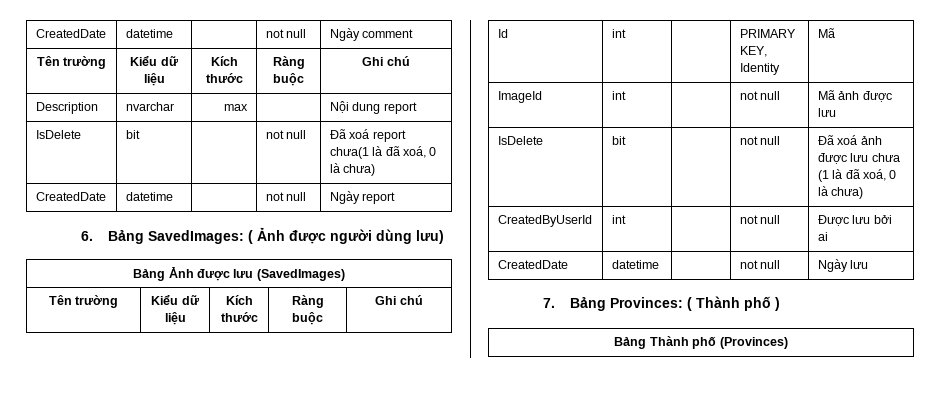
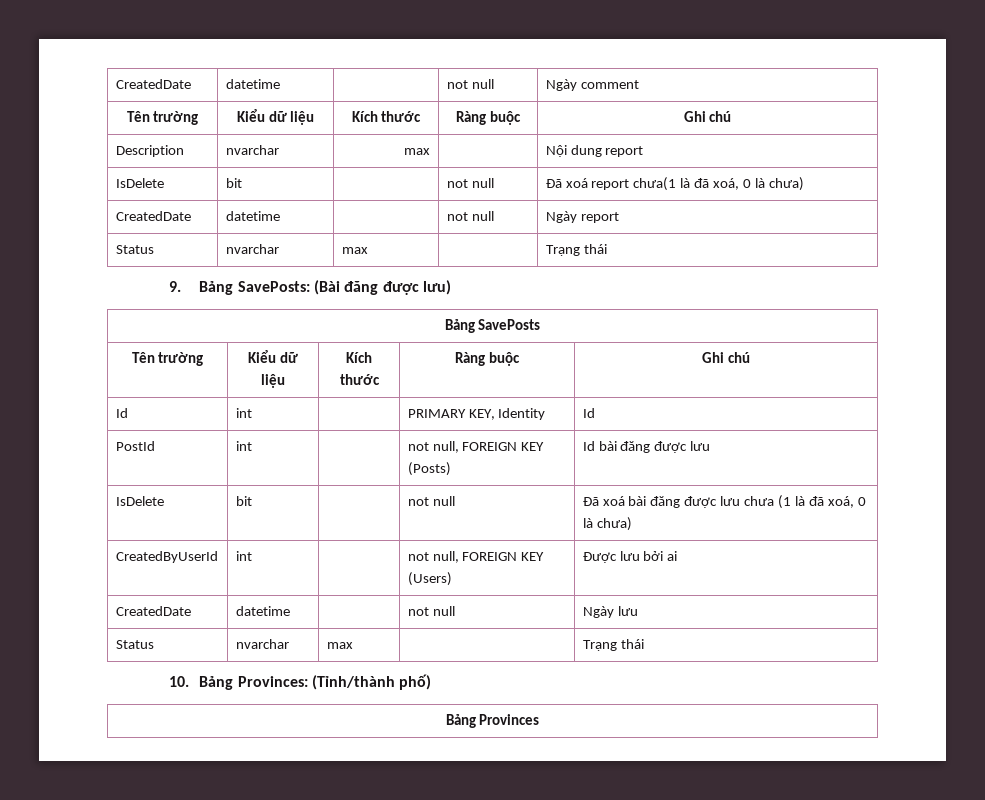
  CreatedDate | datetime | | not null | Ngày report
- 6. Bảng SavedImages: ( Ảnh được người dùng lưu)
- Bảng Ảnh được lưu (SavedImages)
+ Status | nvarchar | max | | Trạng thái
+ 9. Bảng SavePosts: (Bài đăng được lưu)
+ Bảng SavePosts
- Id | int | | PRIMARY KEY, Identity | Mã
- ImageId | int | | not null | Mã ảnh được lưu
+ Id | int | | PRIMARY KEY, Identity | Id
+ PostId | int | | not null, FOREIGN KEY (Posts) | Id bài đăng được lưu
- IsDelete | bit | | not null | Đã xoá ảnh được lưu chưa (1 là đã xoá, 0 là chưa)
+ IsDelete | bit | | not null | Đã xoá bài đăng được lưu chưa (1 là đã xoá, 0 là chưa)
- CreatedByUserId | int | | not null | Được lưu bởi ai
+ CreatedByUserId | int | | not null, FOREIGN KEY (Users) | Được lưu bởi ai
  CreatedDate | datetime | | not null | Ngày lưu
- 7. Bảng Provinces: ( Thành phố )
- Bảng Thành phố (Provinces)
+ Status | nvarchar | max | | Trạng thái
+ 10. Bảng Provinces: (Tỉnh/thành phố)
+ Bảng Provinces

